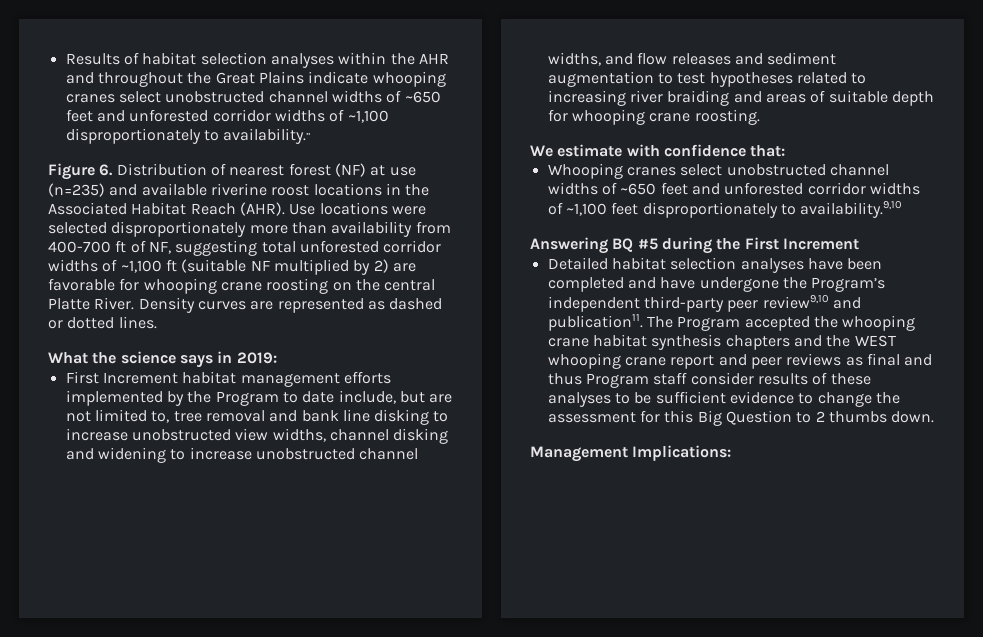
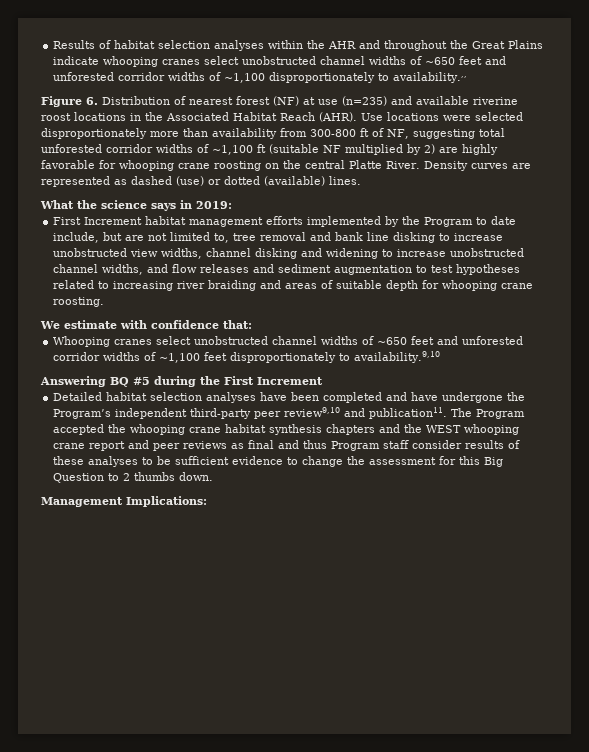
- Use locations were selected disproportionately more than availability from 400-700 ft of NF, suggesting total unforested corridor widths of ~1,100 ft (suitable NF multiplied by 2) are favorable for whooping crane roosting on the central Platte River.
+ Use locations were selected disproportionately more than availability from 300-800 ft of NF, suggesting total unforested corridor widths of ~1,100 ft (suitable NF multiplied by 2) are highly favorable for whooping crane roosting on the central Platte River.
- Density curves are represented as dashed or dotted lines.
+ Density curves are represented as dashed (use) or dotted (available) lines.

